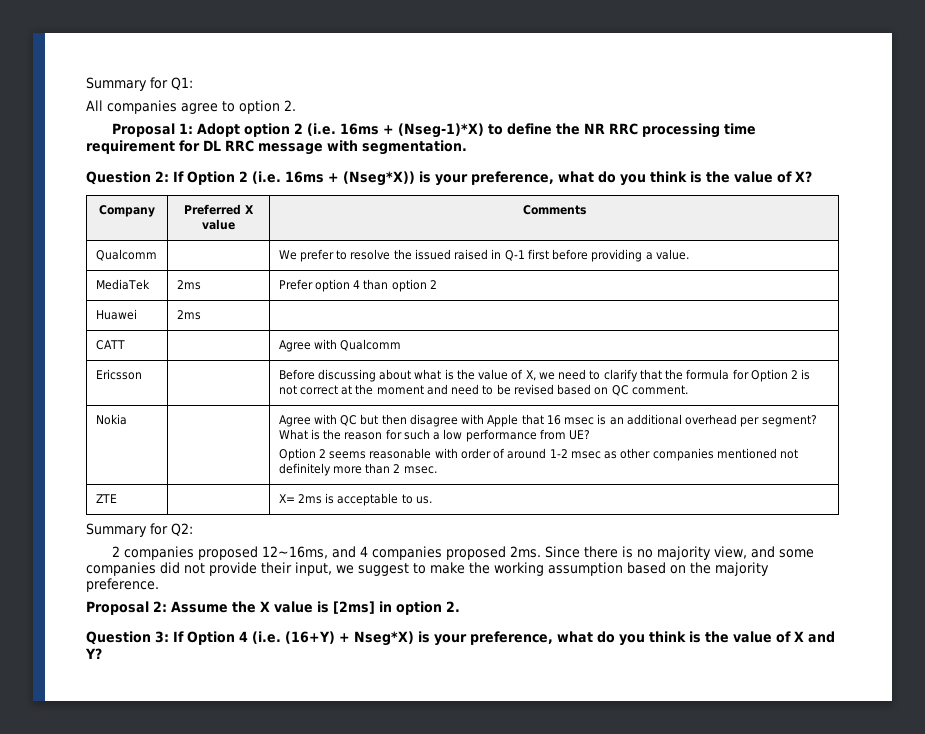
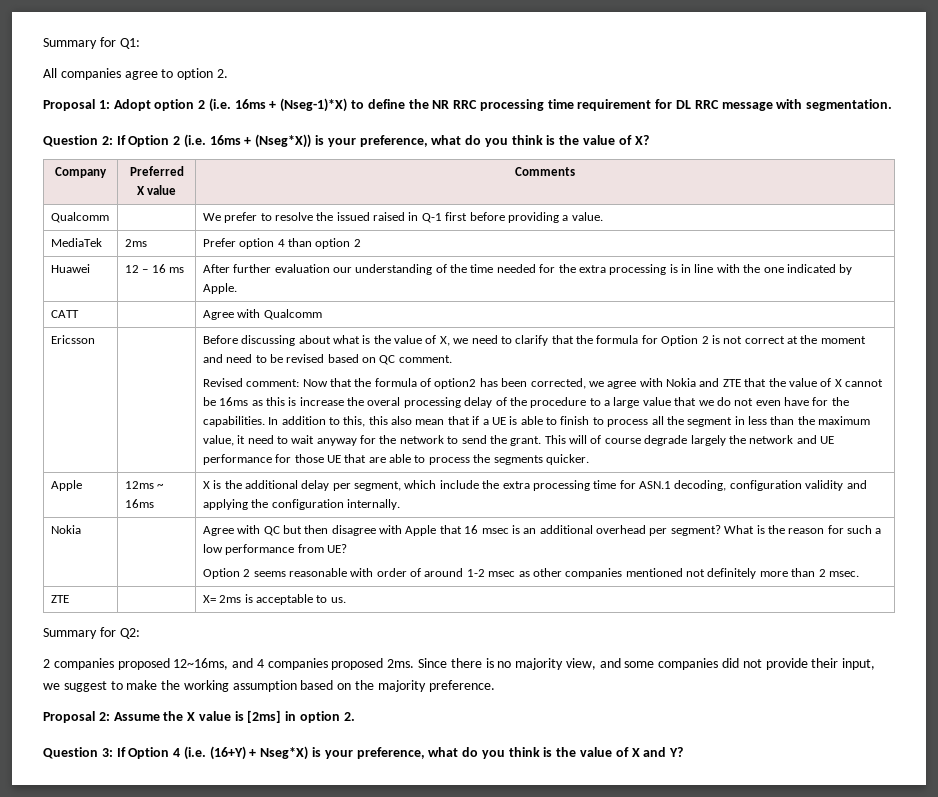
- Huawei | 2ms |
+ Huawei | 12 – 16 ms | After further evaluation our understanding of the time needed for the extra processing is in line with the one indicated by Apple.
+ Revised comment: Now that the formula of option2 has been corrected, we agree with Nokia and ZTE that the value of X cannot be 16ms as this is increase the overal processing delay of the procedure to a large value that we do not even have for the capabilities. In addition to this, this also mean that if a UE is able to finish to process all the segment in less than the maximum value, it need to wait anyway for the network to send the grant. This will of course degrade largely the network and UE performance for those UE that are able to process the segments quicker.
+ Apple | 12ms ~ 16ms | X is the additional delay per segment, which include the extra processing time for ASN.1 decoding, configuration validity and applying the configuration internally.

